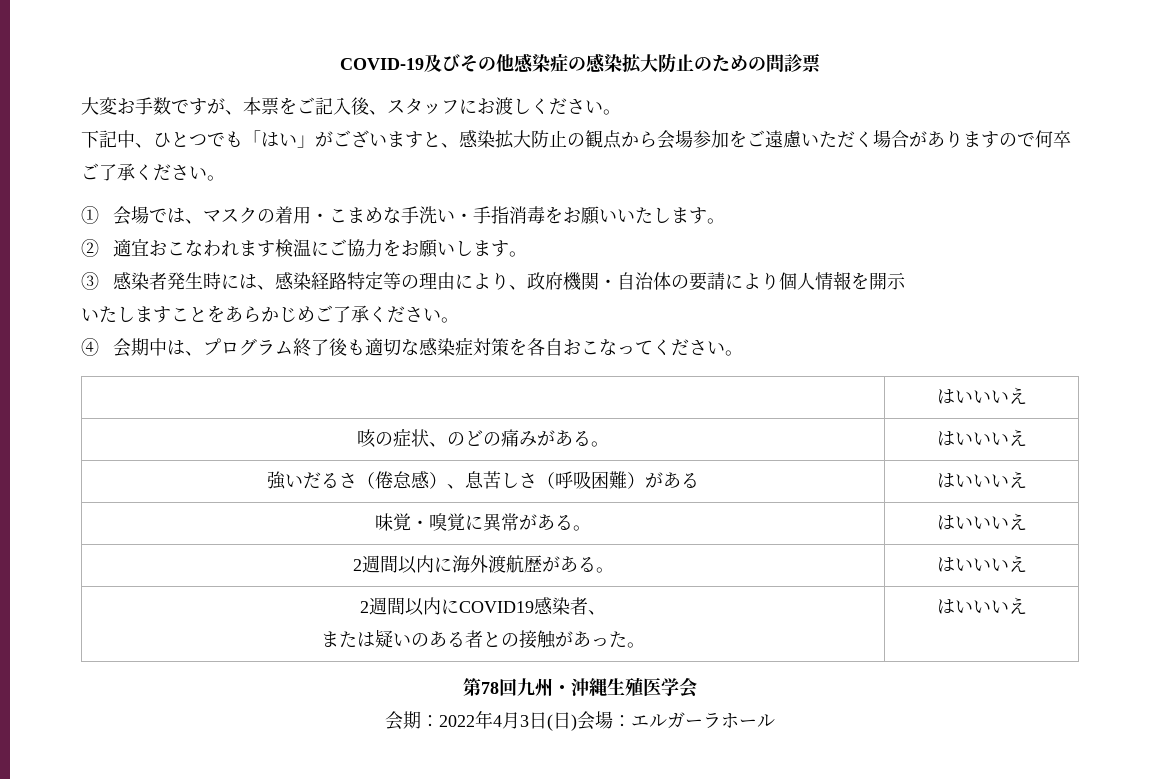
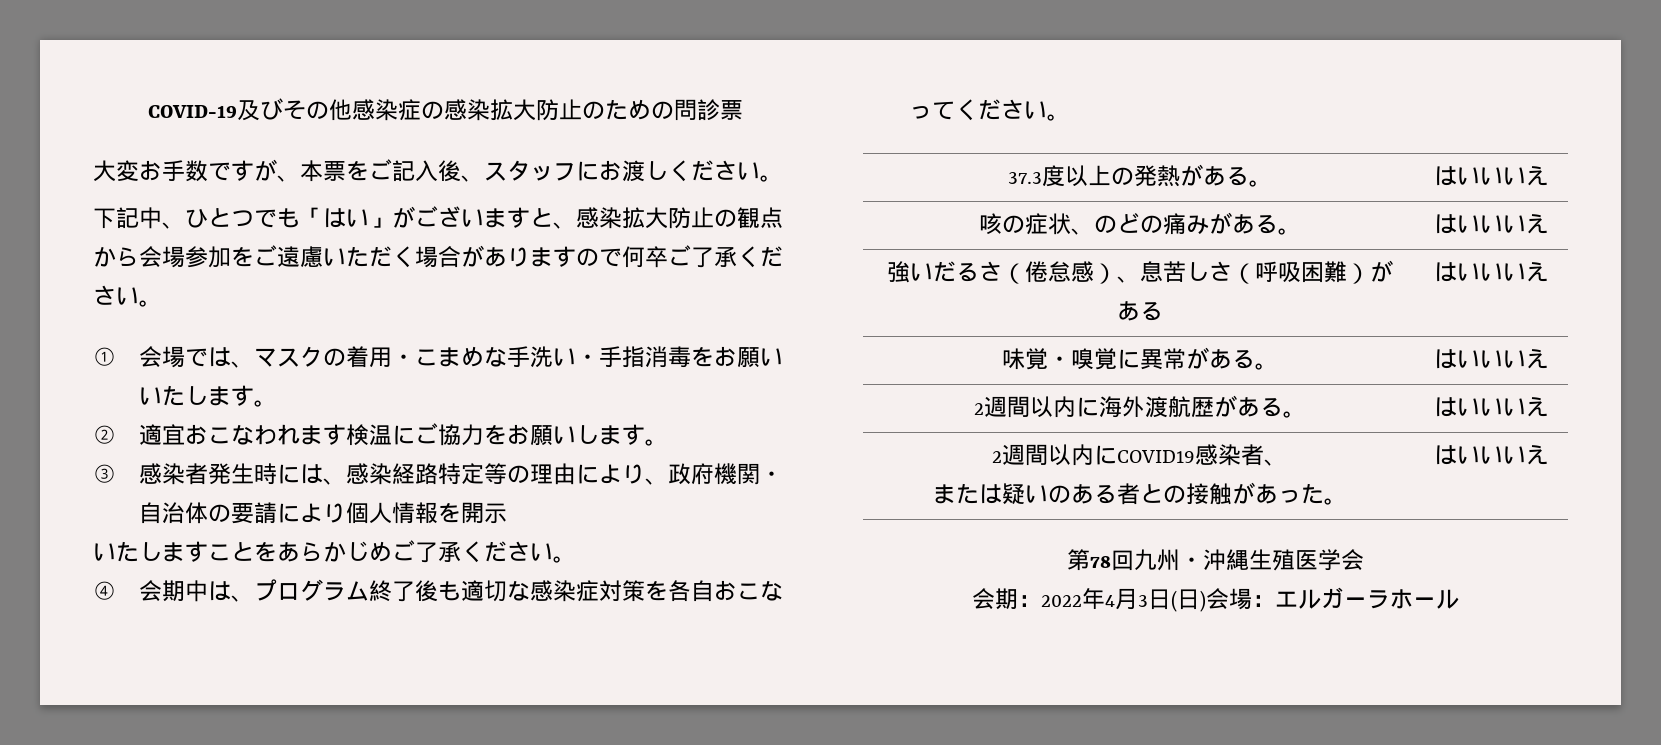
  ④会期中は、プログラム終了後も適切な感染症対策を各自おこなってください。
- | はいいいえ
+ 37.3度以上の発熱がある。 | はいいいえ

